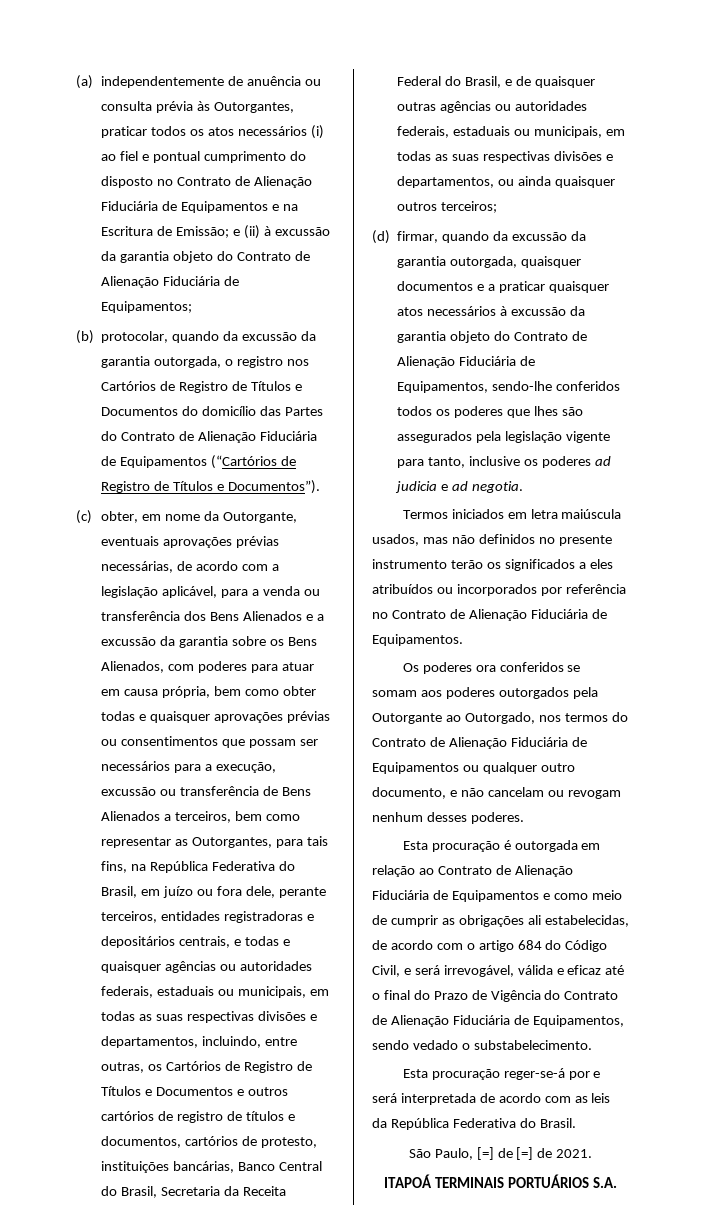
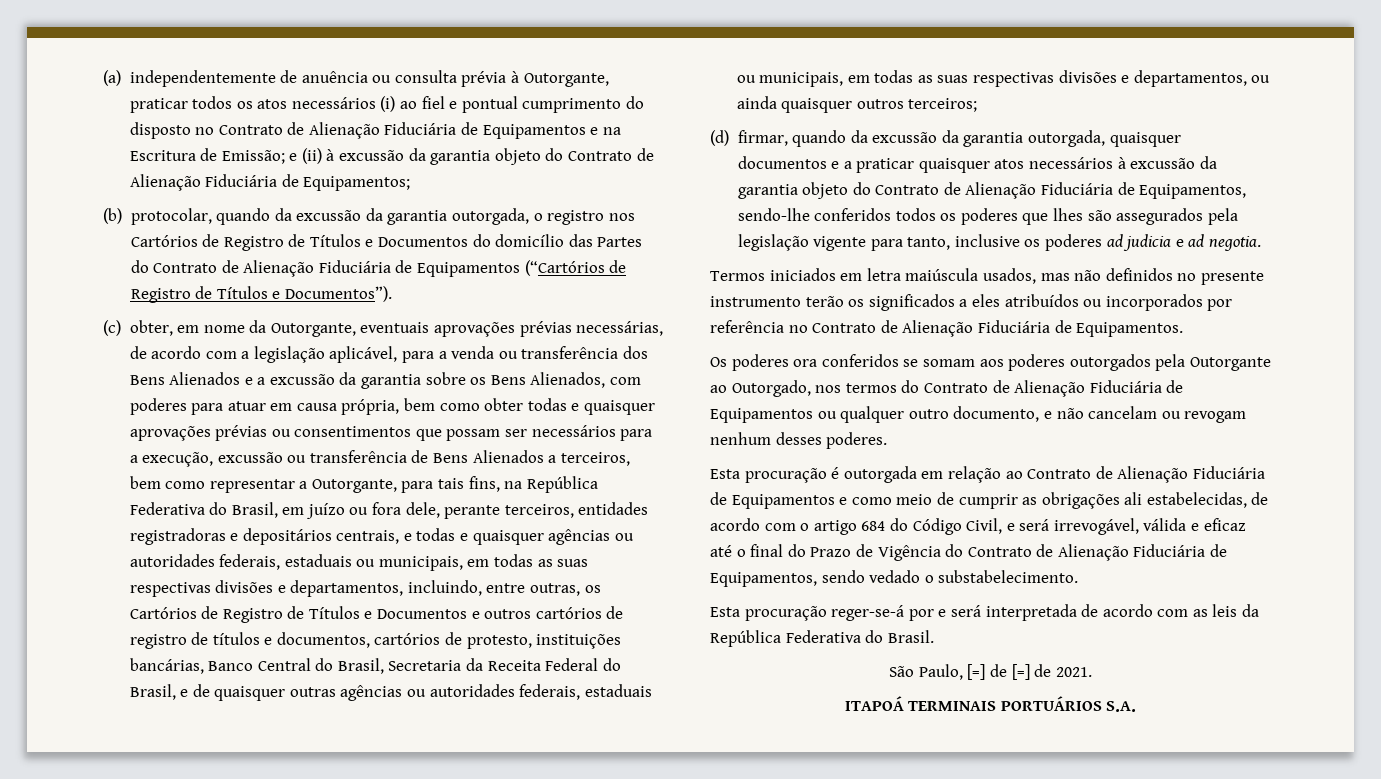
- (a) independentemente de anuência ou consulta prévia às Outorgantes, praticar todos os atos necessários (i) ao fiel e pontual cumprimento do disposto no Contrato de Alienação Fiduciária de Equipamentos e na Escritura de Emissão; e (ii) à excussão da garantia objeto do Contrato de Alienação Fiduciária de Equipamentos;
+ (a) independentemente de anuência ou consulta prévia à Outorgante, praticar todos os atos necessários (i) ao fiel e pontual cumprimento do disposto no Contrato de Alienação Fiduciária de Equipamentos e na Escritura de Emissão; e (ii) à excussão da garantia objeto do Contrato de Alienação Fiduciária de Equipamentos;
- (c) obter, em nome da Outorgante, eventuais aprovações prévias necessárias, de acordo com a legislação aplicável, para a venda ou transferência dos Bens Alienados e a excussão da garantia sobre os Bens Alienados, com poderes para atuar em causa própria, bem como obter todas e quaisquer aprovações prévias ou consentimentos que possam ser necessários para a execução, excussão ou transferência de Bens Alienados a terceiros, bem como representar as Outorgantes, para tais fins, na República Federativa do Brasil, em juízo ou fora dele, perante terceiros, entidades registradoras e depositários centrais, e todas e quaisquer agências ou autoridades federais, estaduais ou municipais, em todas as suas respectivas divisões e departamentos, incluindo, entre outras, os Cartórios de Registro de Títulos e Documentos e outros cartórios de registro de títulos e documentos, cartórios de protesto, instituições bancárias, Banco Central do Brasil, Secretaria da Receita Federal do Brasil, e de quaisquer outras agências ou autoridades federais, estaduais ou municipais, em todas as suas respectivas divisões e departamentos, ou ainda quaisquer outros terceiros;
+ (c) obter, em nome da Outorgante, eventuais aprovações prévias necessárias, de acordo com a legislação aplicável, para a venda ou transferência dos Bens Alienados e a excussão da garantia sobre os Bens Alienados, com poderes para atuar em causa própria, bem como obter todas e quaisquer aprovações prévias ou consentimentos que possam ser necessários para a execução, excussão ou transferência de Bens Alienados a terceiros, bem como representar a Outorgante, para tais fins, na República Federativa do Brasil, em juízo ou fora dele, perante terceiros, entidades registradoras e depositários centrais, e todas e quaisquer agências ou autoridades federais, estaduais ou municipais, em todas as suas respectivas divisões e departamentos, incluindo, entre outras, os Cartórios de Registro de Títulos e Documentos e outros cartórios de registro de títulos e documentos, cartórios de protesto, instituições bancárias, Banco Central do Brasil, Secretaria da Receita Federal do Brasil, e de quaisquer outras agências ou autoridades federais, estaduais ou municipais, em todas as suas respectivas divisões e departamentos, ou ainda quaisquer outros terceiros;

